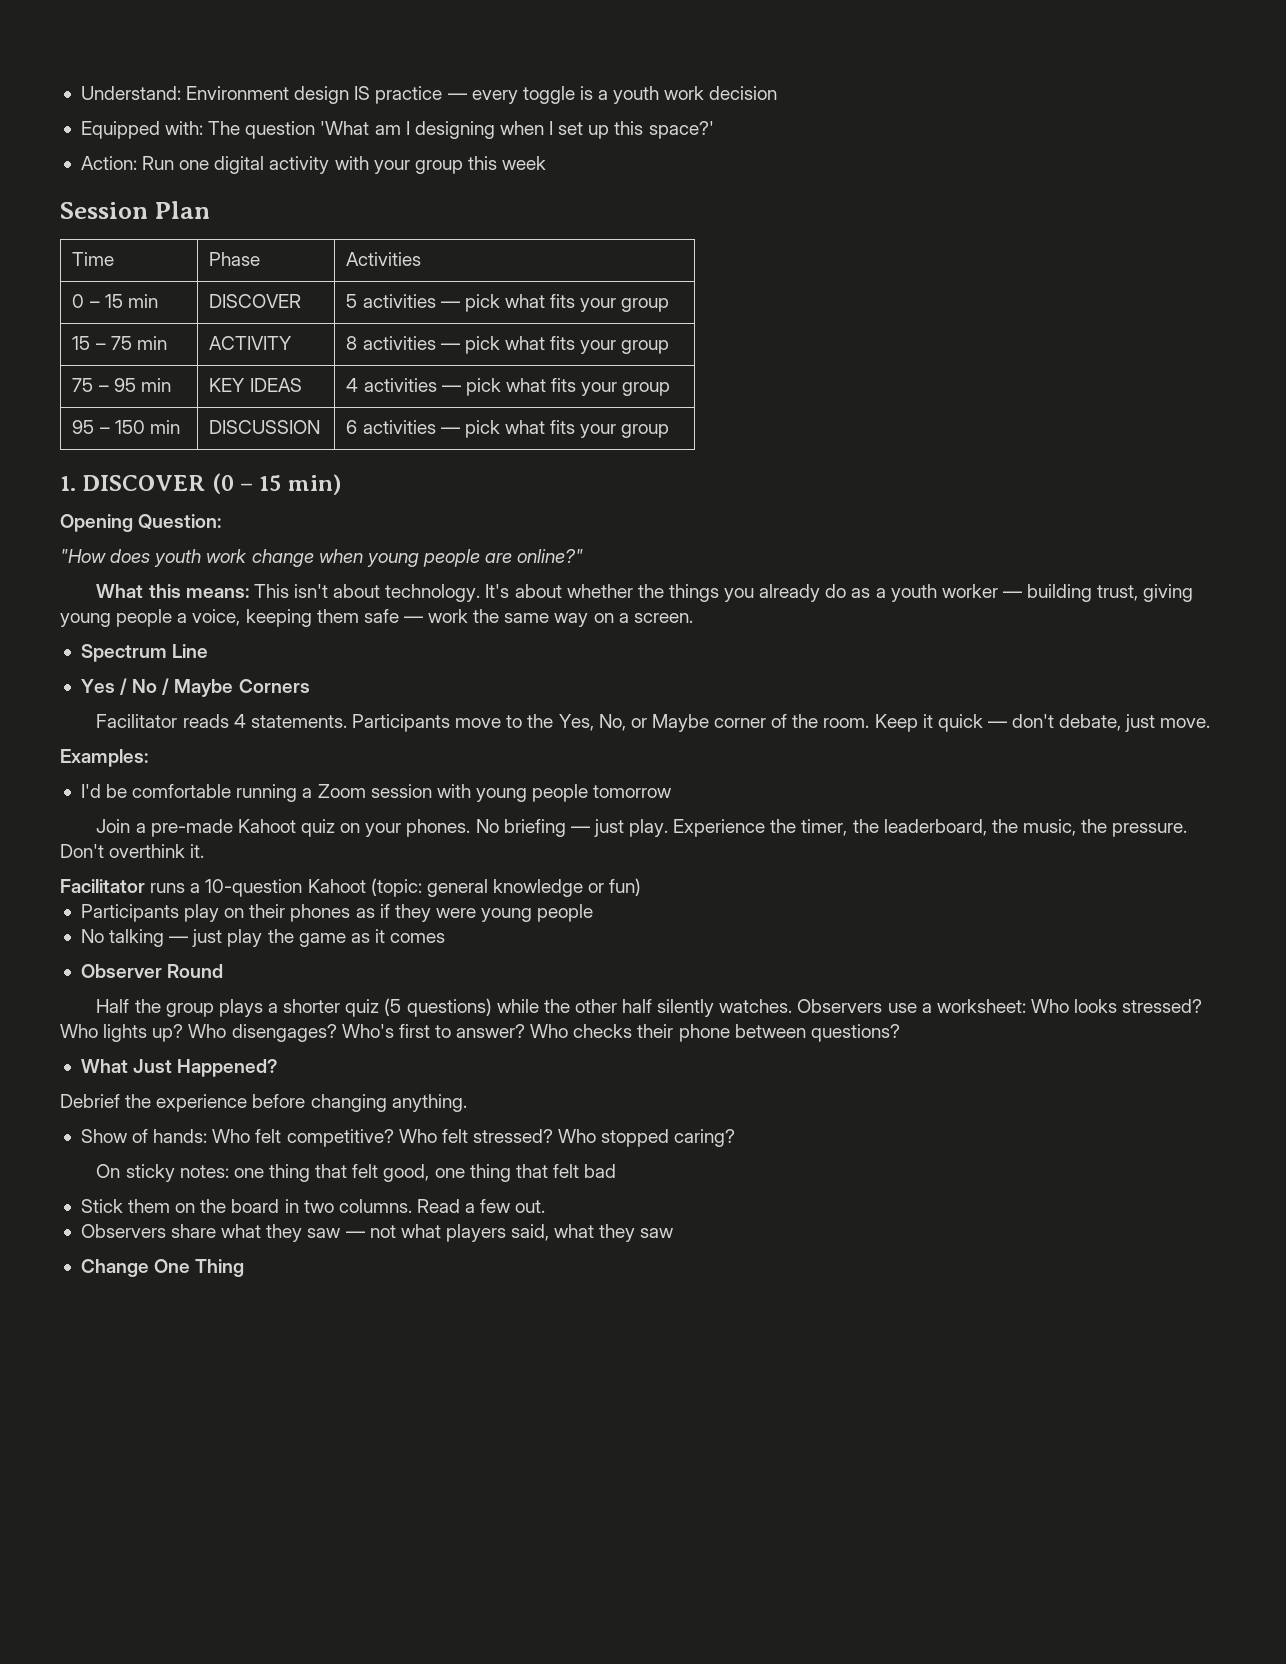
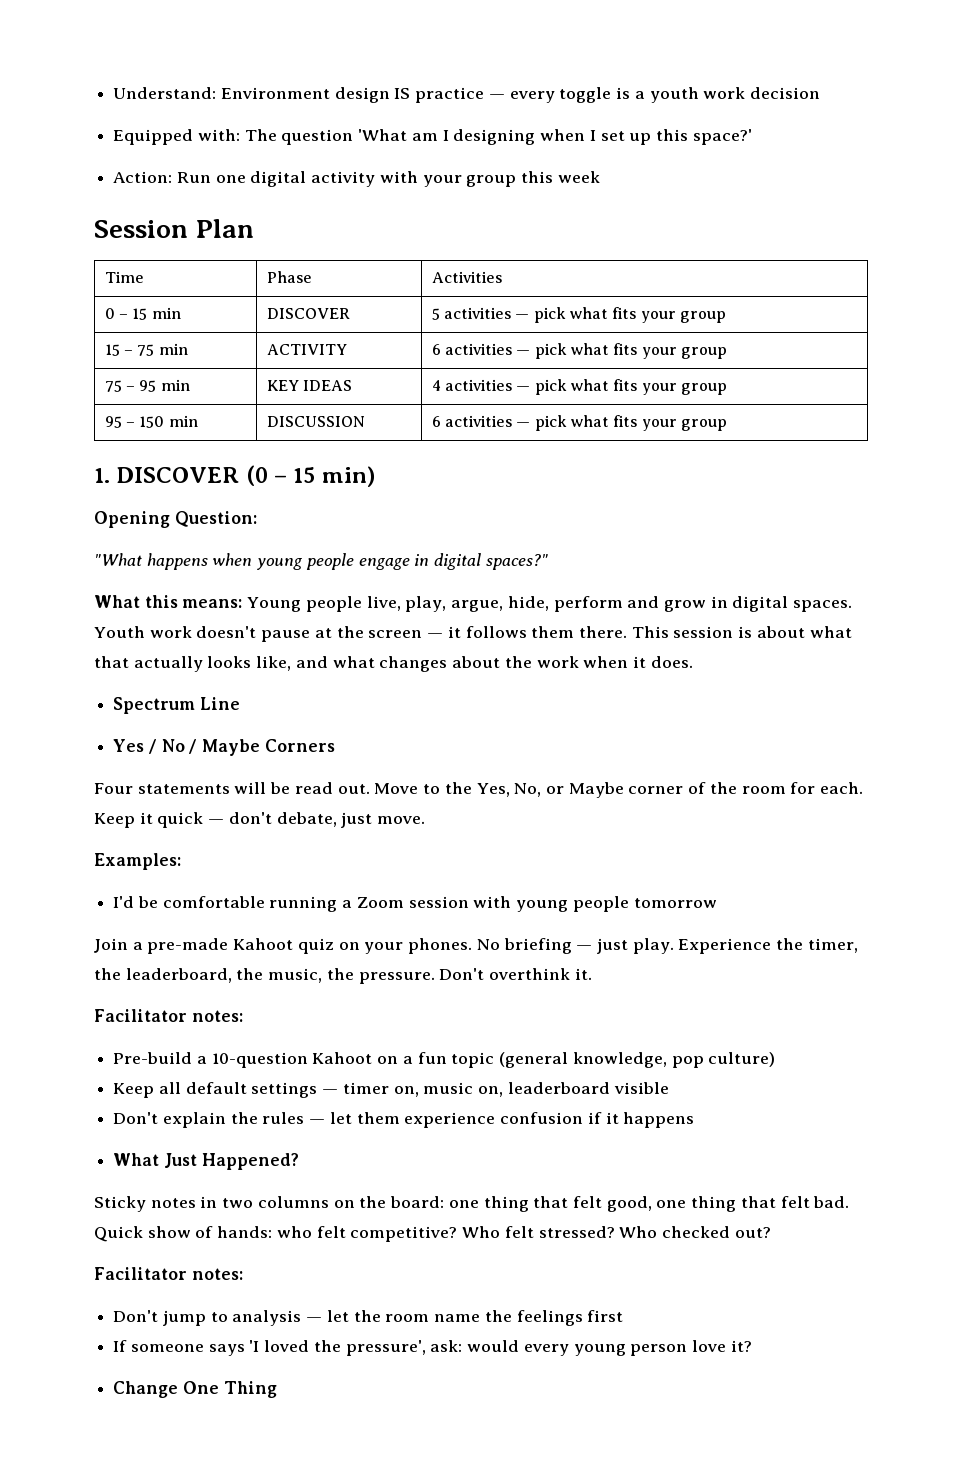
- 15 – 75 min | ACTIVITY | 8 activities — pick what fits your group
+ 15 – 75 min | ACTIVITY | 6 activities — pick what fits your group
- "How does youth work change when young people are online?"
- What this means: This isn't about technology. It's about whether the things you already do as a youth worker — building trust, giving young people a voice, keeping them safe — work the same way on a screen.
+ "What happens when young people engage in digital spaces?"
+ What this means: Young people live, play, argue, hide, perform and grow in digital spaces. Youth work doesn't pause at the screen — it follows them there. This session is about what that actually looks like, and what changes about the work when it does.
- Facilitator reads 4 statements. Participants move to the Yes, No, or Maybe corner of the room.
+ Four statements will be read out. Move to the Yes, No, or Maybe corner of the room for each.
  Don't overthink it.
- Facilitator runs a 10-question Kahoot (topic: general knowledge or fun)
- Participants play on their phones as if they were young people
- No talking — just play the game as it comes
- Observer Round
- Half the group plays a shorter quiz (5 questions) while the other half silently watches. Observers use a worksheet: Who looks stressed? Who lights up? Who disengages? Who's first to answer? Who checks their phone between questions?
+ Facilitator notes:
+ Pre-build a 10-question Kahoot on a fun topic (general knowledge, pop culture)
+ Keep all default settings — timer on, music on, leaderboard visible
+ Don't explain the rules — let them experience confusion if it happens
  What Just Happened?
- Debrief the experience before changing anything.
- Show of hands: Who felt competitive? Who felt stressed? Who stopped caring?
- On sticky notes: one thing that felt good, one thing that felt bad
- Stick them on the board in two columns. Read a few out.
- Observers share what they saw — not what players said, what they saw
+ Sticky notes in two columns on the board: one thing that felt good, one thing that felt bad. Quick show of hands: who felt competitive? Who felt stressed? Who checked out?
+ Facilitator notes:
+ Don't jump to analysis — let the room name the feelings first
+ If someone says 'I loved the pressure', ask: would every young person love it?

